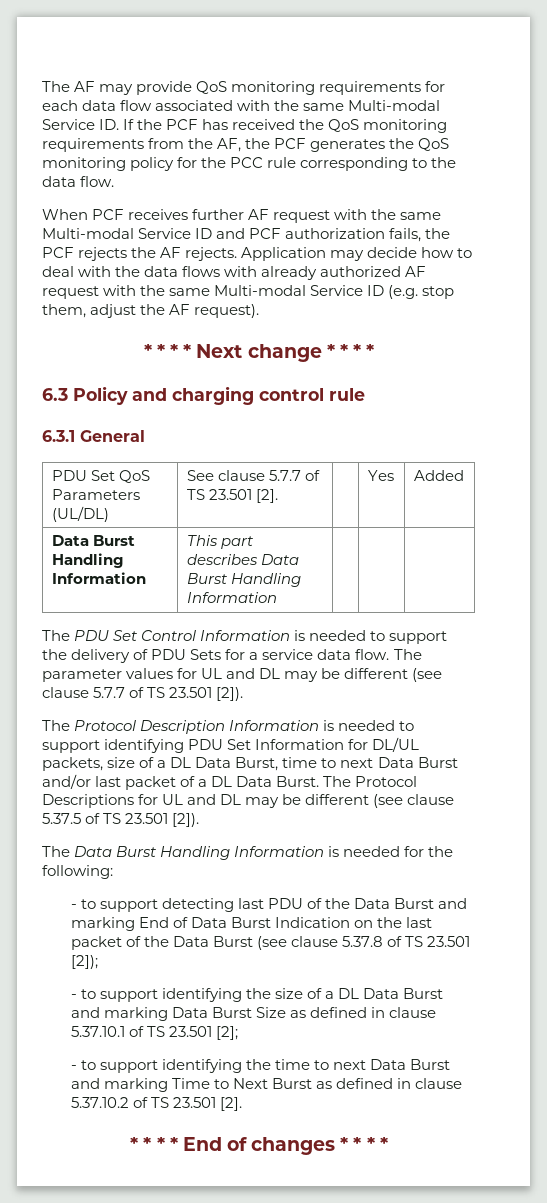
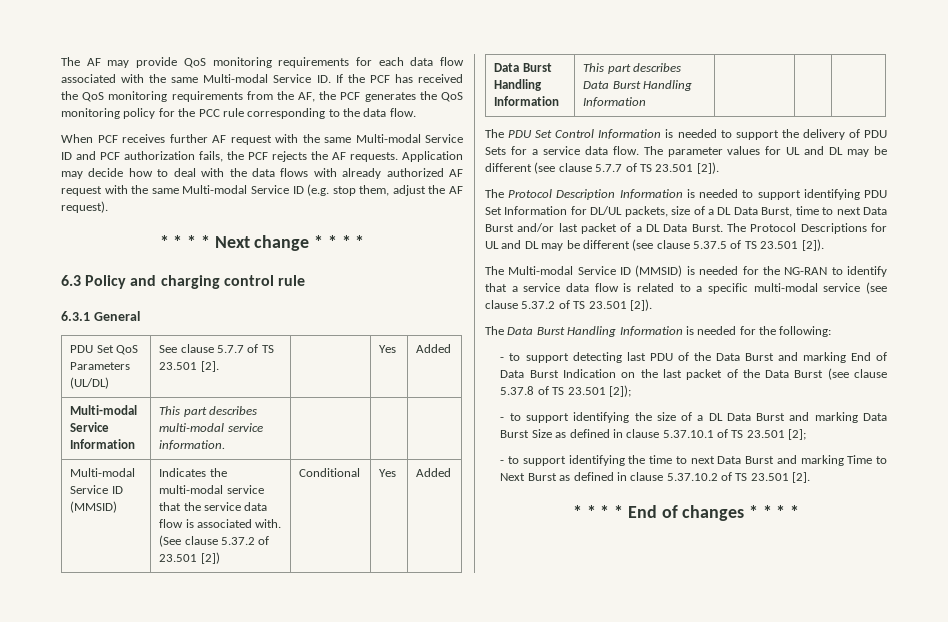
- When PCF receives further AF request with the same Multi-modal Service ID and PCF authorization fails, the PCF rejects the AF rejects.
+ When PCF receives further AF request with the same Multi-modal Service ID and PCF authorization fails, the PCF rejects the AF requests.
+ Multi-modal Service Information | This part describes multi-modal service information. | | |
+ Multi-modal Service ID (MMSID) | Indicates the multi-modal service that the service data flow is associated with. (See clause 5.37.2 of 23.501 [2]) | Conditional | Yes | Added
+ The Multi-modal Service ID (MMSID) is needed for the NG-RAN to identify that a service data flow is related to a specific multi-modal service (see clause 5.37.2 of TS 23.501 [2]).

